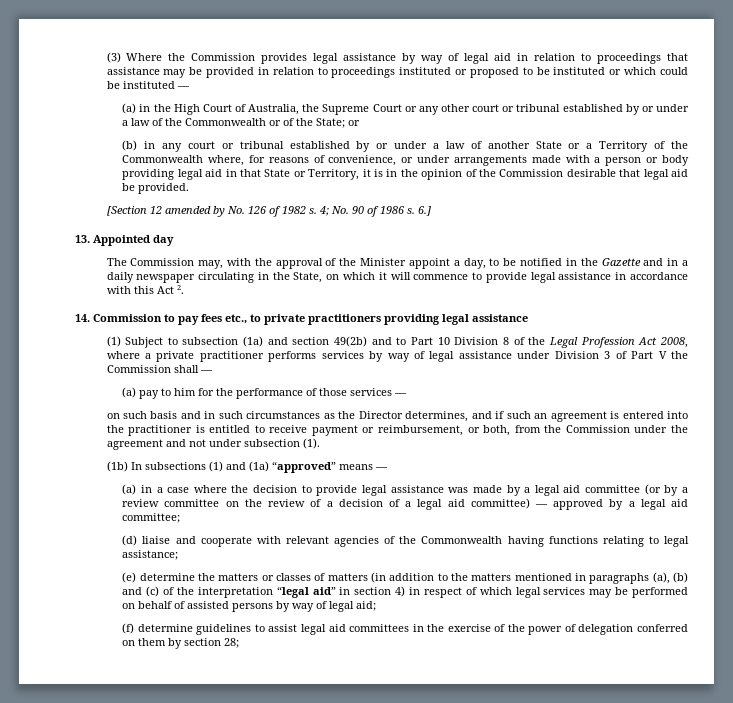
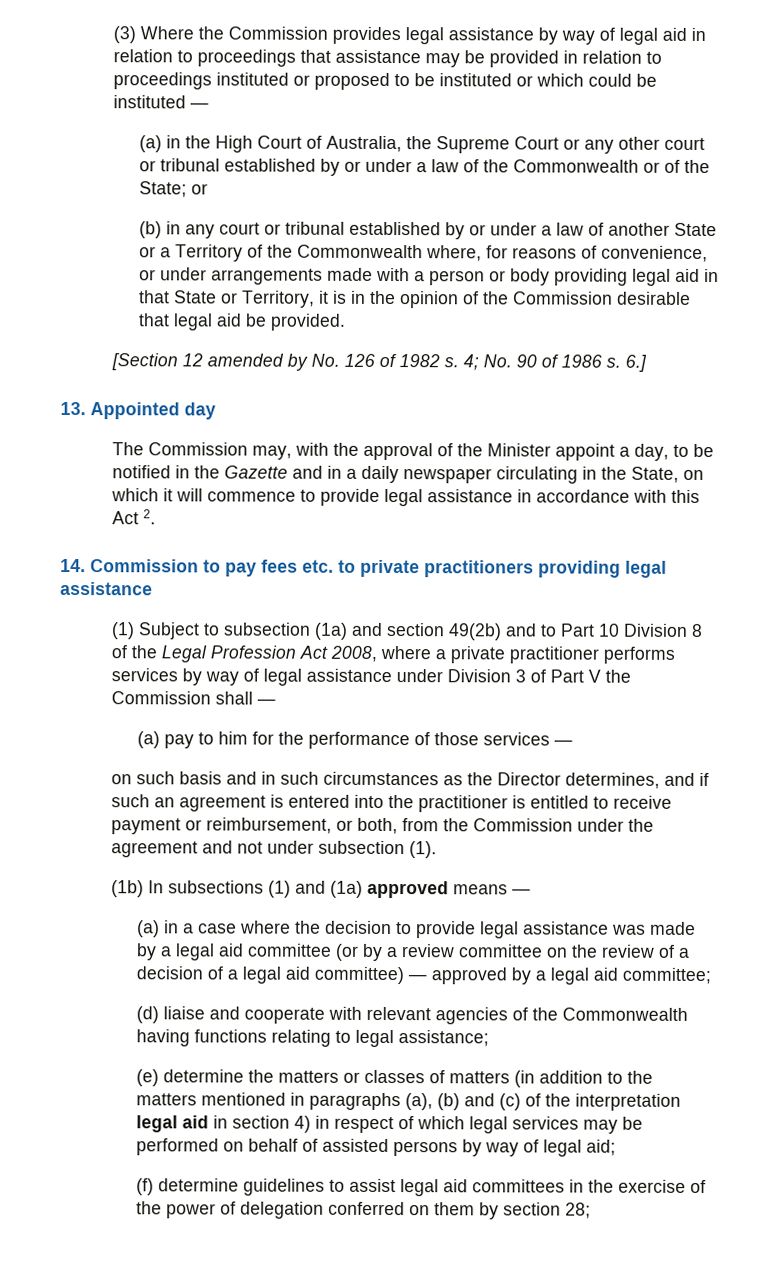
- 14. Commission to pay fees etc., to private practitioners providing legal assistance
+ 14. Commission to pay fees etc. to private practitioners providing legal assistance
- (1b) In subsections (1) and (1a) “approved” means —
+ (1b) In subsections (1) and (1a) approved means —
- (e) determine the matters or classes of matters (in addition to the matters mentioned in paragraphs (a), (b) and (c) of the interpretation “legal aid” in section 4) in respect of which legal services may be performed on behalf of assisted persons by way of legal aid;
+ (e) determine the matters or classes of matters (in addition to the matters mentioned in paragraphs (a), (b) and (c) of the interpretation legal aid in section 4) in respect of which legal services may be performed on behalf of assisted persons by way of legal aid;

